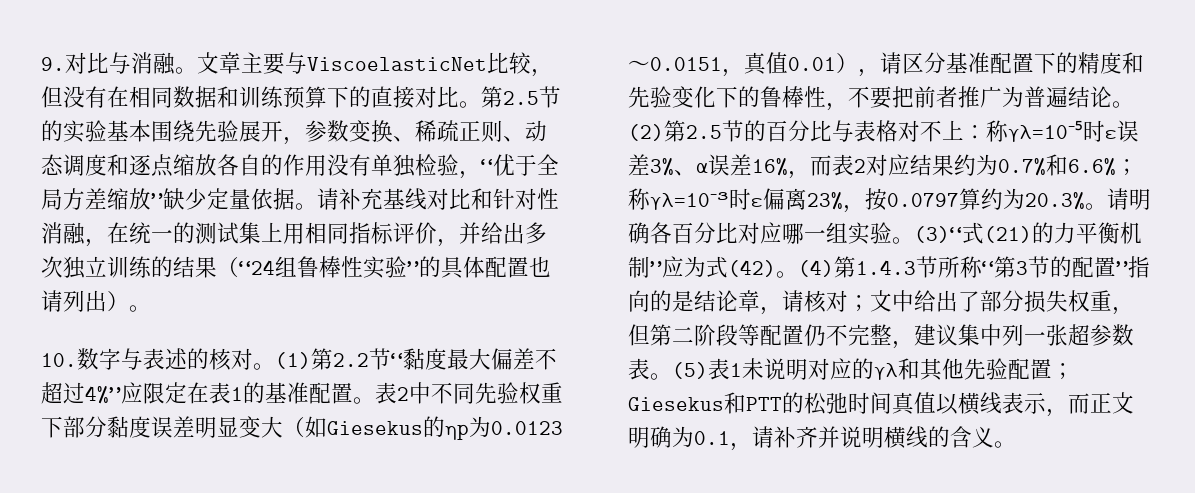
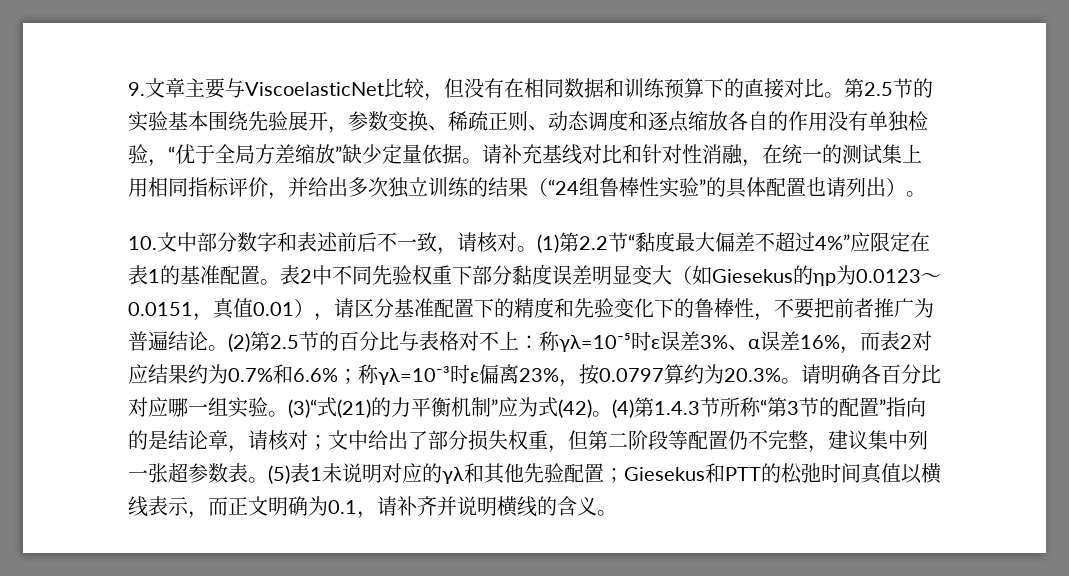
- 9.对比与消融。文章主要与ViscoelasticNet比较，但没有在相同数据和训练预算下的直接对比。
+ 9.文章主要与ViscoelasticNet比较，但没有在相同数据和训练预算下的直接对比。
- 10.数字与表述的核对。
+ 10.文中部分数字和表述前后不一致，请核对。

